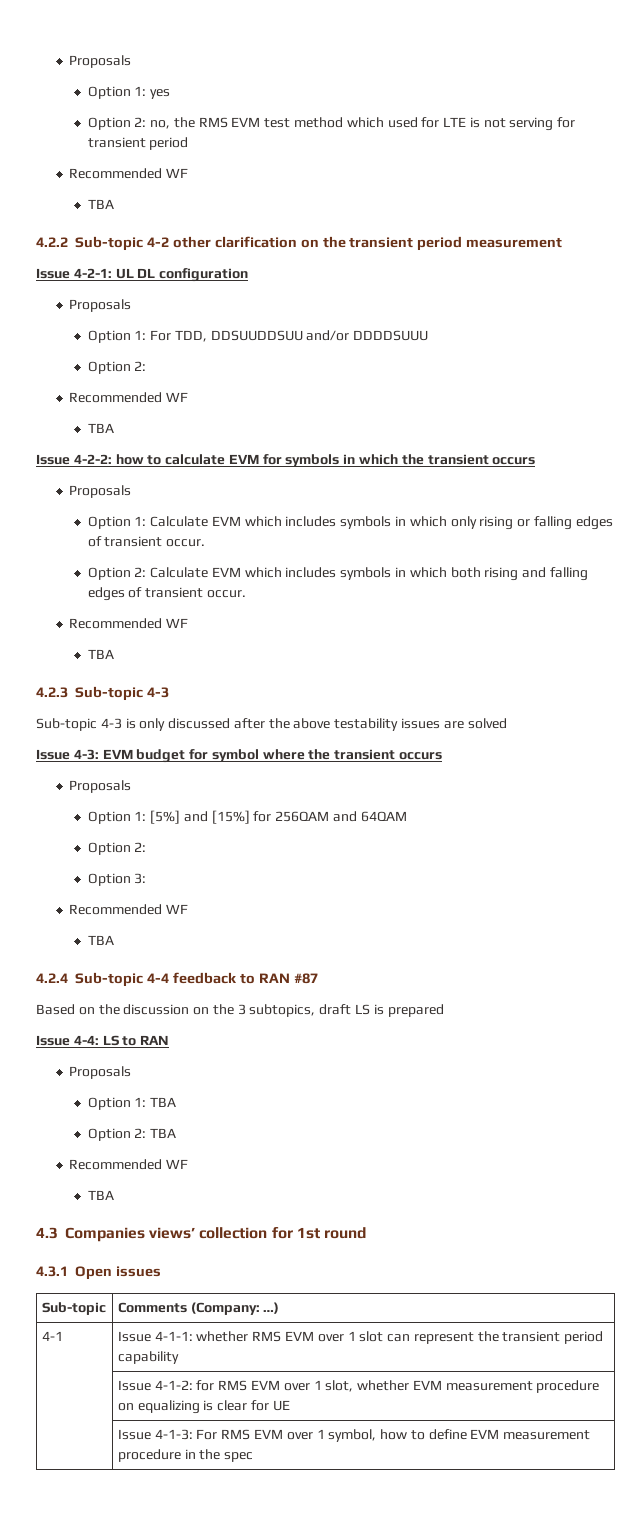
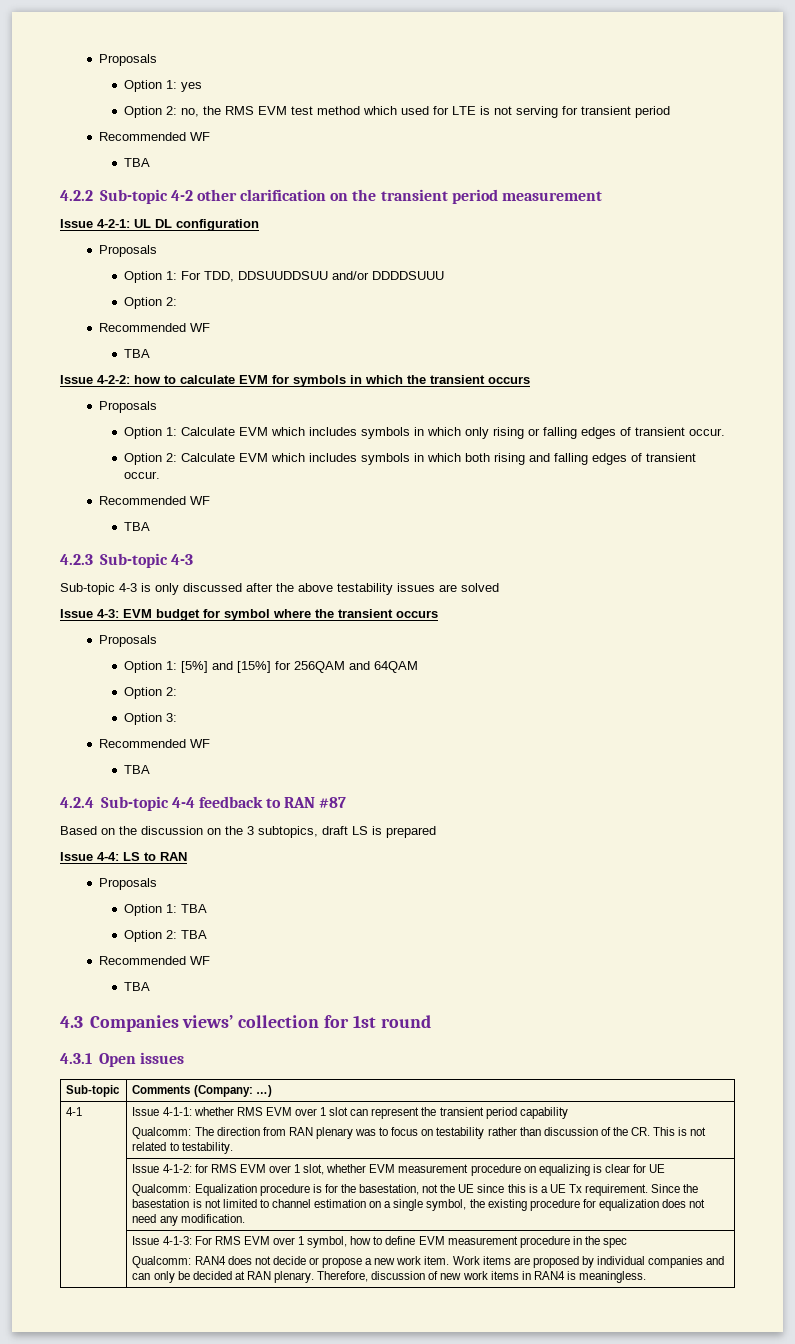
  4-1 | Issue 4-1-1: whether RMS EVM over 1 slot can represent the transient period capability
+ Qualcomm: The direction from RAN plenary was to focus on testability rather than discussion of the CR. This is not related to testability.
+ Qualcomm: Equalization procedure is for the basestation, not the UE since this is a UE Tx requirement. Since the basestation is not limited to channel estimation on a single symbol, the existing procedure for equalization does not need any modification.
+ Qualcomm: RAN4 does not decide or propose a new work item. Work items are proposed by individual companies and can only be decided at RAN plenary. Therefore, discussion of new work items in RAN4 is meaningless.

